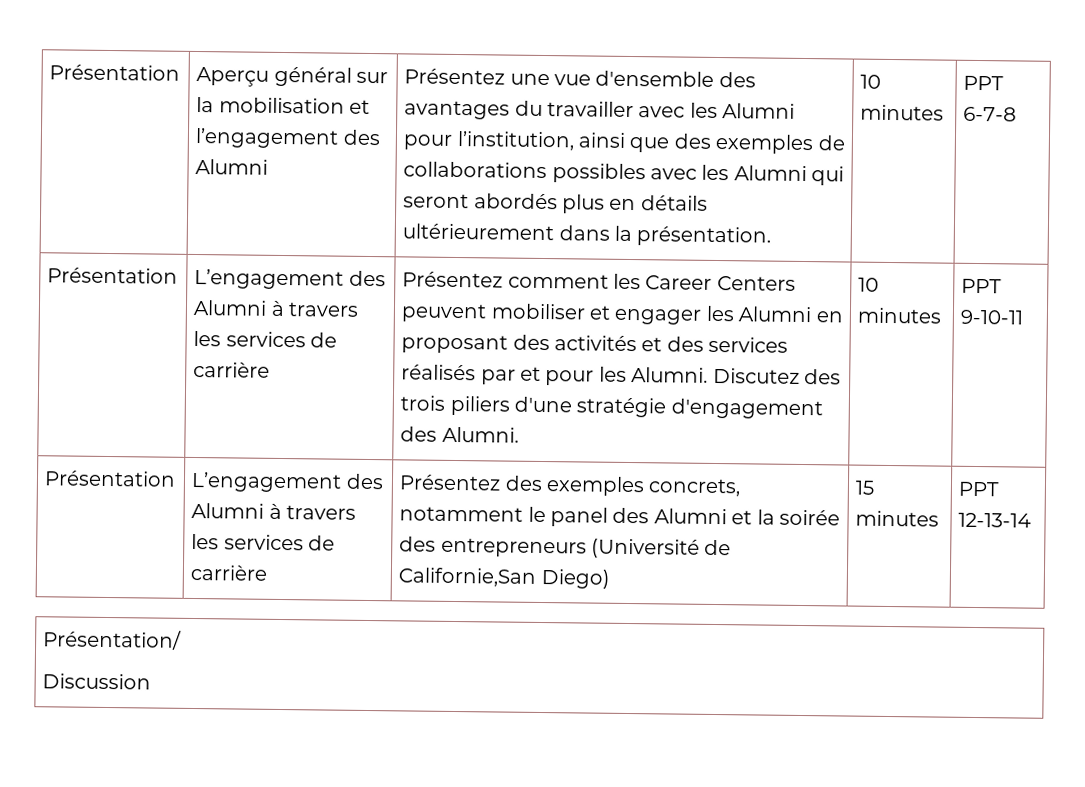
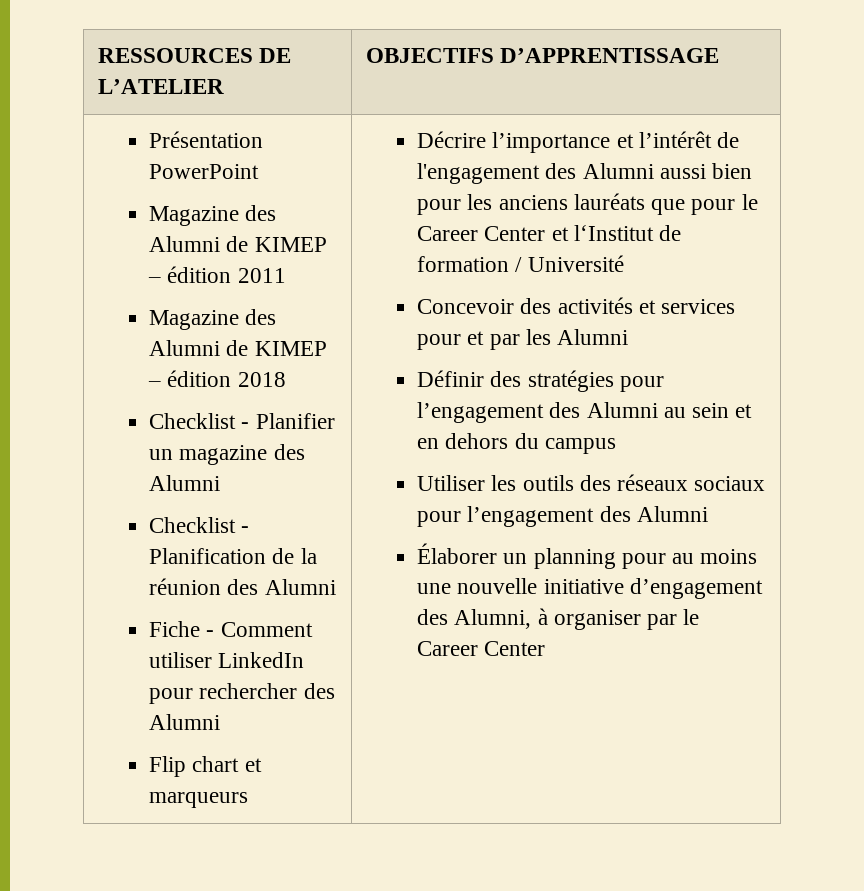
- Présentation | Aperçu général sur la mobilisation et l’engagement des Alumni | Présentez une vue d'ensemble des avantages du travailler avec les Alumni pour l’institution, ainsi que des exemples de collaborations possibles avec les Alumni qui seront abordés plus en détails ultérieurement dans la présentation. | 10 minutes | PPT 6-7-8
- Présentation | L’engagement des Alumni à travers les services de carrière | Présentez comment les Career Centers peuvent mobiliser et engager les Alumni en proposant des activités et des services réalisés par et pour les Alumni. Discutez des trois piliers d'une stratégie d'engagement des Alumni. | 10 minutes | PPT 9-10-11
- Présentation | L’engagement des Alumni à travers les services de carrière | Présentez des exemples concrets, notamment le panel des Alumni et la soirée des entrepreneurs (Université de Californie,San Diego) | 15 minutes | PPT 12-13-14
- Présentation/
- Discussion
+ RESSOURCES DE L’ATELIER | OBJECTIFS D’APPRENTISSAGE
+ Présentation PowerPoint
+ Magazine des Alumni de KIMEP – édition 2011
+ Magazine des Alumni de KIMEP – édition 2018
+ Checklist - Planifier un magazine des Alumni
+ Checklist - Planification de la réunion des Alumni
+ Fiche - Comment utiliser LinkedIn pour rechercher des Alumni
+ Flip chart et marqueurs | Décrire l’importance et l’intérêt de l'engagement des Alumni aussi bien pour les anciens lauréats que pour le Career Center et l‘Institut de formation / Université
+ Concevoir des activités et services pour et par les Alumni
+ Définir des stratégies pour l’engagement des Alumni au sein et en dehors du campus
+ Utiliser les outils des réseaux sociaux pour l’engagement des Alumni
+ Élaborer un planning pour au moins une nouvelle initiative d’engagement des Alumni, à organiser par le Career Center

